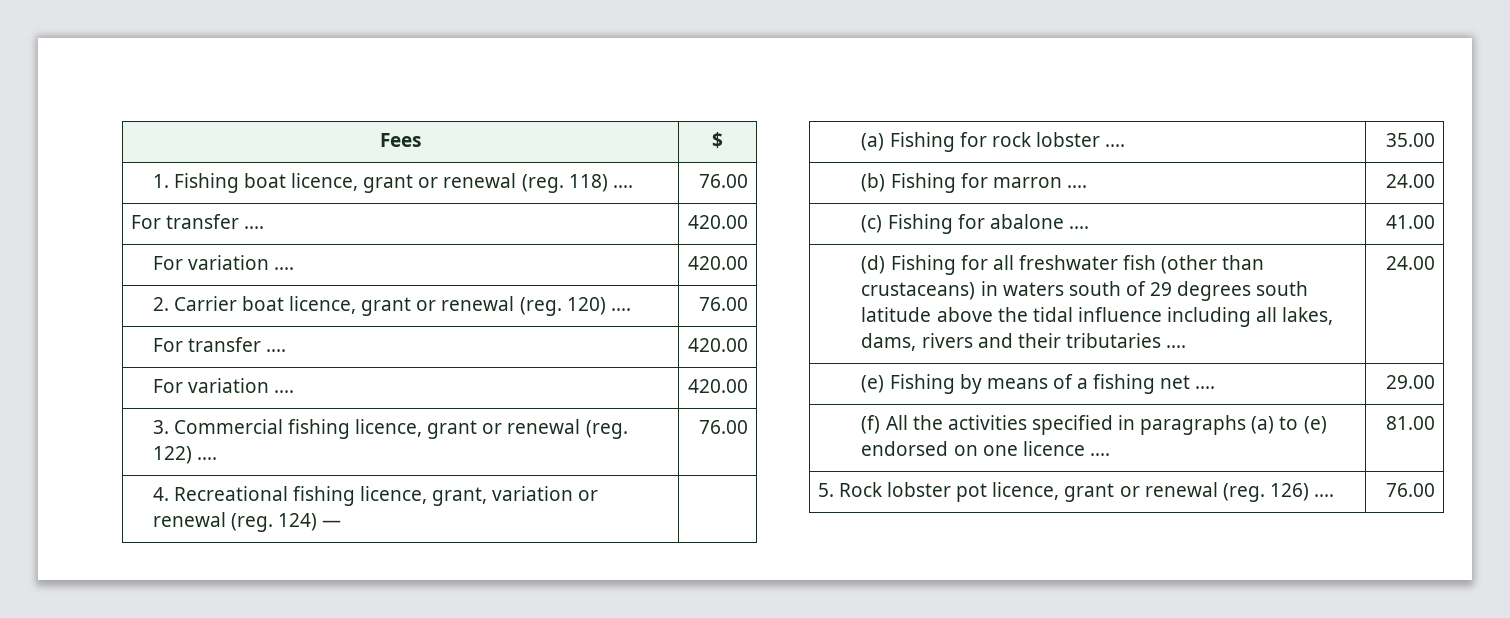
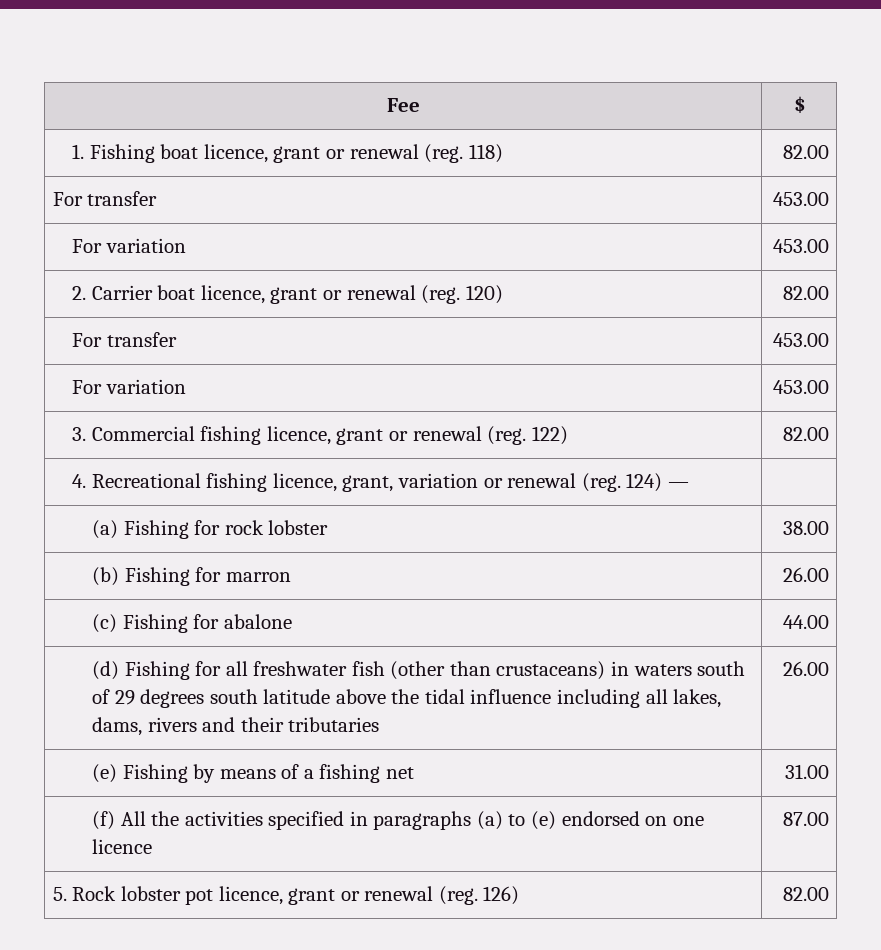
- Fees | $
+ Fee | $
- 1. Fishing boat licence, grant or renewal (reg. 118) .... | 76.00
- For transfer .... | 420.00
- For variation .... | 420.00
+ 1. Fishing boat licence, grant or renewal (reg. 118) | 82.00
+ For transfer | 453.00
+ For variation | 453.00
- 2. Carrier boat licence, grant or renewal (reg. 120) .... | 76.00
- For transfer .... | 420.00
- For variation .... | 420.00
+ 2. Carrier boat licence, grant or renewal (reg. 120) | 82.00
+ For transfer | 453.00
+ For variation | 453.00
- 3. Commercial fishing licence, grant or renewal (reg. 122) .... | 76.00
+ 3. Commercial fishing licence, grant or renewal (reg. 122) | 82.00
- (a) Fishing for rock lobster .... | 35.00
+ (a) Fishing for rock lobster | 38.00
- (b) Fishing for marron .... | 24.00
+ (b) Fishing for marron | 26.00
- (c) Fishing for abalone .... | 41.00
+ (c) Fishing for abalone | 44.00
- (d) Fishing for all freshwater fish (other than crustaceans) in waters south of 29 degrees south latitude above the tidal influence including all lakes, dams, rivers and their tributaries .... | 24.00
+ (d) Fishing for all freshwater fish (other than crustaceans) in waters south of 29 degrees south latitude above the tidal influence including all lakes, dams, rivers and their tributaries | 26.00
- (e) Fishing by means of a fishing net .... | 29.00
+ (e) Fishing by means of a fishing net | 31.00
- (f) All the activities specified in paragraphs (a) to (e) endorsed on one licence .... | 81.00
+ (f) All the activities specified in paragraphs (a) to (e) endorsed on one licence | 87.00
- 5. Rock lobster pot licence, grant or renewal (reg. 126) .... | 76.00
+ 5. Rock lobster pot licence, grant or renewal (reg. 126) | 82.00

